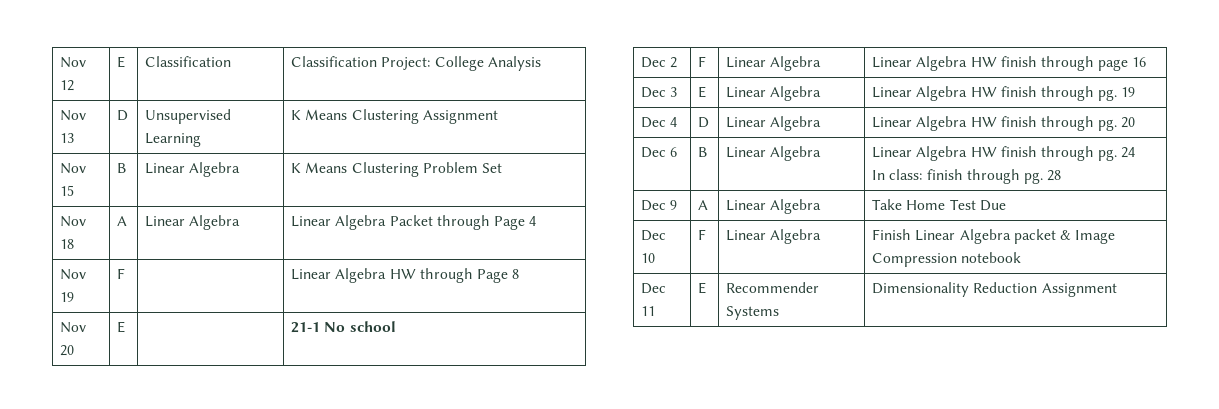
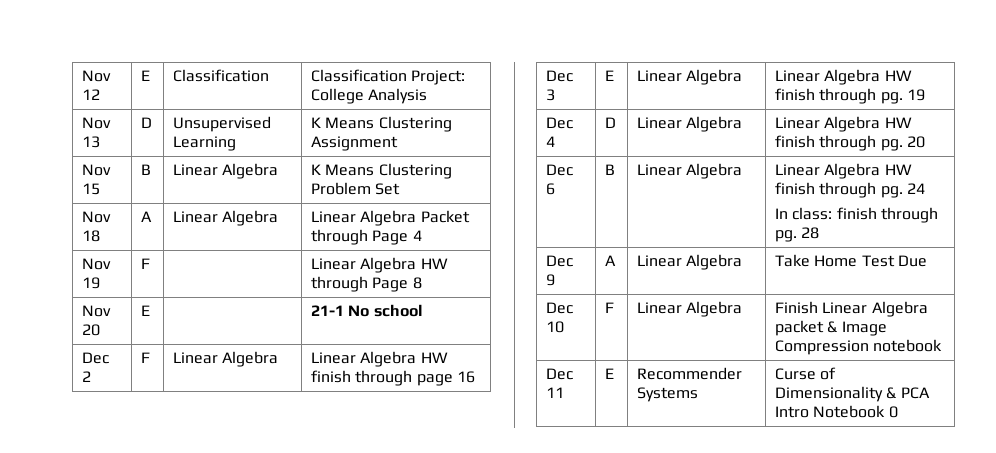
- Dec 11 | E | Recommender Systems | Dimensionality Reduction Assignment
+ Dec 11 | E | Recommender Systems | Curse of Dimensionality & PCA Intro Notebook 0

